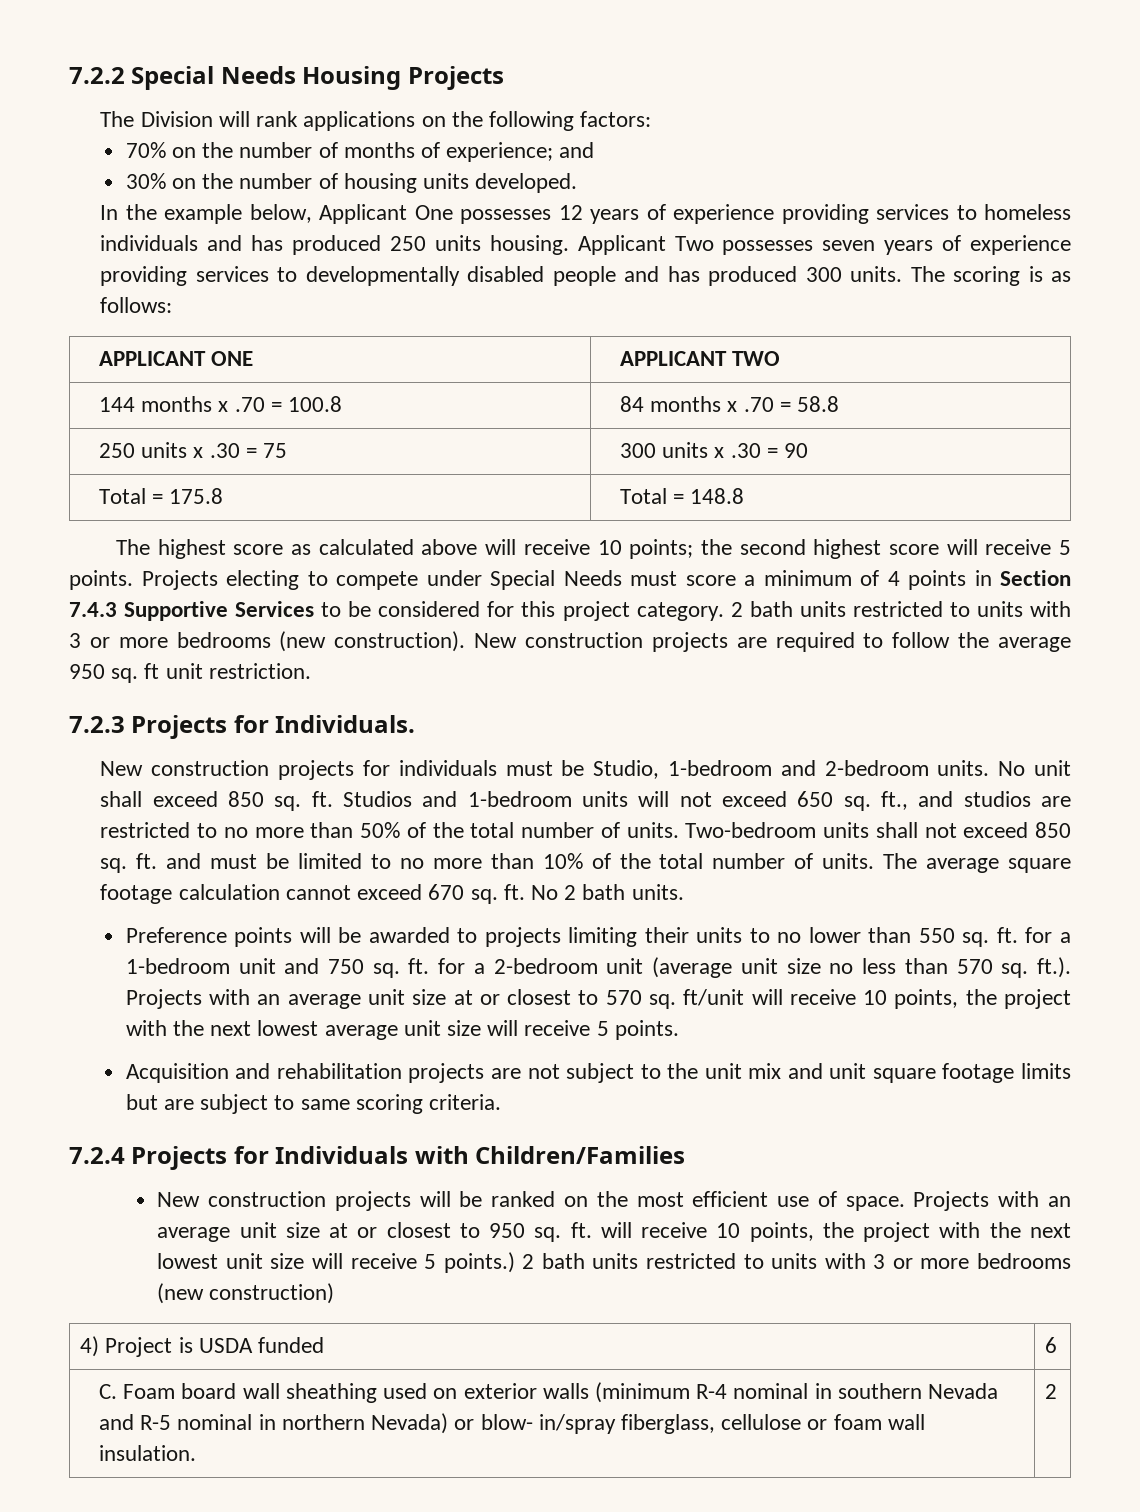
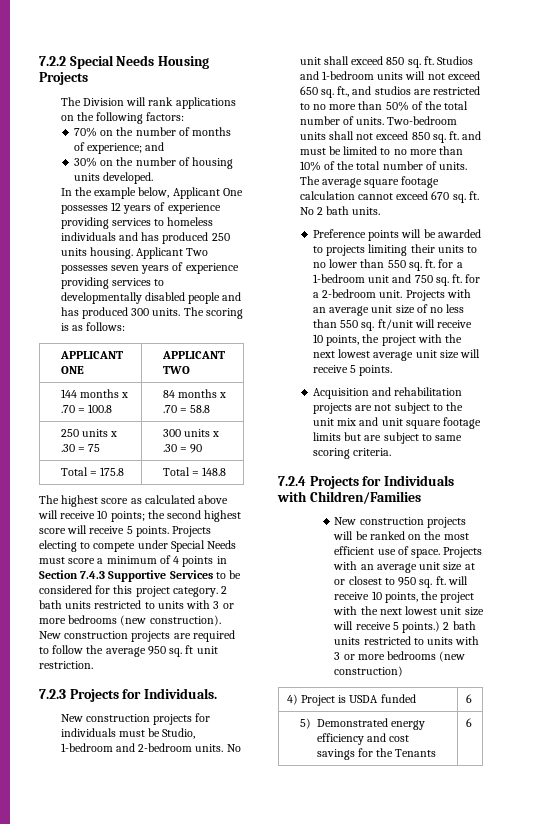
- Preference points will be awarded to projects limiting their units to no lower than 550 sq. ft. for a 1-bedroom unit and 750 sq. ft. for a 2-bedroom unit (average unit size no less than 570 sq. ft.). Projects with an average unit size at or closest to 570 sq. ft/unit will receive 10 points, the project with the next lowest average unit size will receive 5 points.
+ Preference points will be awarded to projects limiting their units to no lower than 550 sq. ft. for a 1-bedroom unit and 750 sq. ft. for a 2-bedroom unit. Projects with an average unit size of no less than 550 sq. ft/unit will receive 10 points, the project with the next lowest average unit size will receive 5 points.
- C. Foam board wall sheathing used on exterior walls (minimum R-4 nominal in southern Nevada and R-5 nominal in northern Nevada) or blow- in/spray fiberglass, cellulose or foam wall insulation. | 2
+ 5) Demonstrated energy efficiency and cost savings for the Tenants | 6

